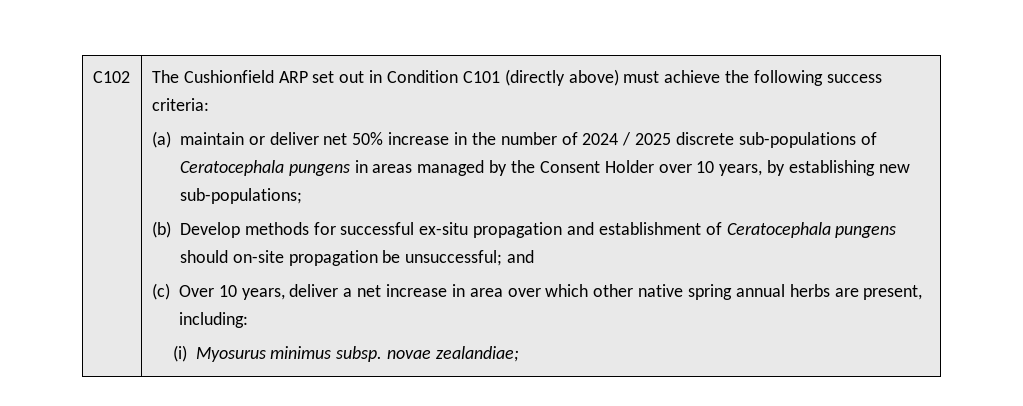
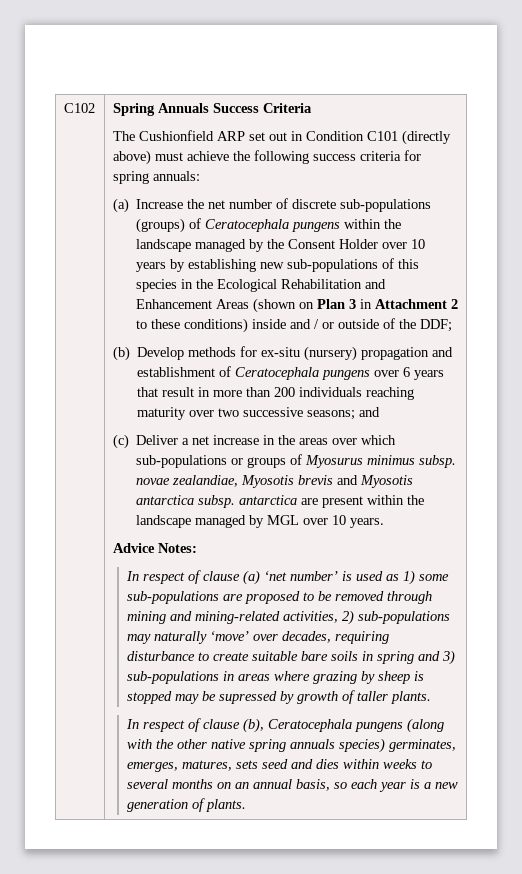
+ Spring Annuals Success Criteria
- The Cushionfield ARP set out in Condition C101 (directly above) must achieve the following success criteria:
- (a) maintain or deliver net 50% increase in the number of 2024 / 2025 discrete sub-populations of Ceratocephala pungens in areas managed by the Consent Holder over 10 years, by establishing new sub-populations;
+ The Cushionfield ARP set out in Condition C101 (directly above) must achieve the following success criteria for spring annuals:
+ (a) Increase the net number of discrete sub-populations (groups) of Ceratocephala pungens within the landscape managed by the Consent Holder over 10 years by establishing new sub-populations of this species in the Ecological Rehabilitation and Enhancement Areas (shown on Plan 3 in Attachment 2 to these conditions) inside and / or outside of the DDF;
- (b) Develop methods for successful ex-situ propagation and establishment of Ceratocephala pungens should on-site propagation be unsuccessful; and
- (c) Over 10 years, deliver a net increase in area over which other native spring annual herbs are present, including:
- (i) Myosurus minimus subsp. novae zealandiae;
+ (b) Develop methods for ex-situ (nursery) propagation and establishment of Ceratocephala pungens over 6 years that result in more than 200 individuals reaching maturity over two successive seasons; and
+ (c) Deliver a net increase in the areas over which sub-populations or groups of Myosurus minimus subsp. novae zealandiae, Myosotis brevis and Myosotis antarctica subsp. antarctica are present within the landscape managed by MGL over 10 years.
+ Advice Notes:
+ In respect of clause (a) ‘net number’ is used as 1) some sub-populations are proposed to be removed through mining and mining-related activities, 2) sub-populations may naturally ‘move’ over decades, requiring disturbance to create suitable bare soils in spring and 3) sub-populations in areas where grazing by sheep is stopped may be supressed by growth of taller plants.
+ In respect of clause (b), Ceratocephala pungens (along with the other native spring annuals species) germinates, emerges, matures, sets seed and dies within weeks to several months on an annual basis, so each year is a new generation of plants.

